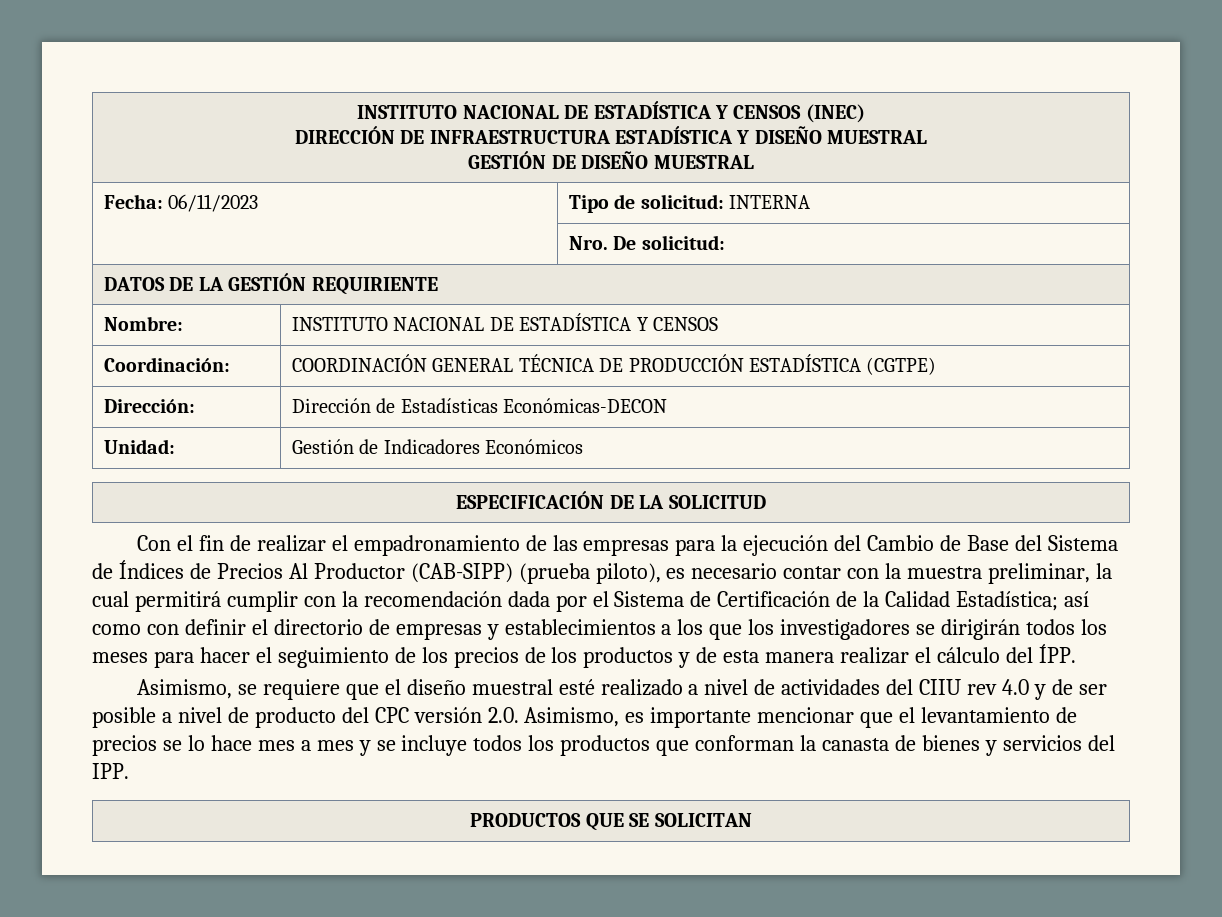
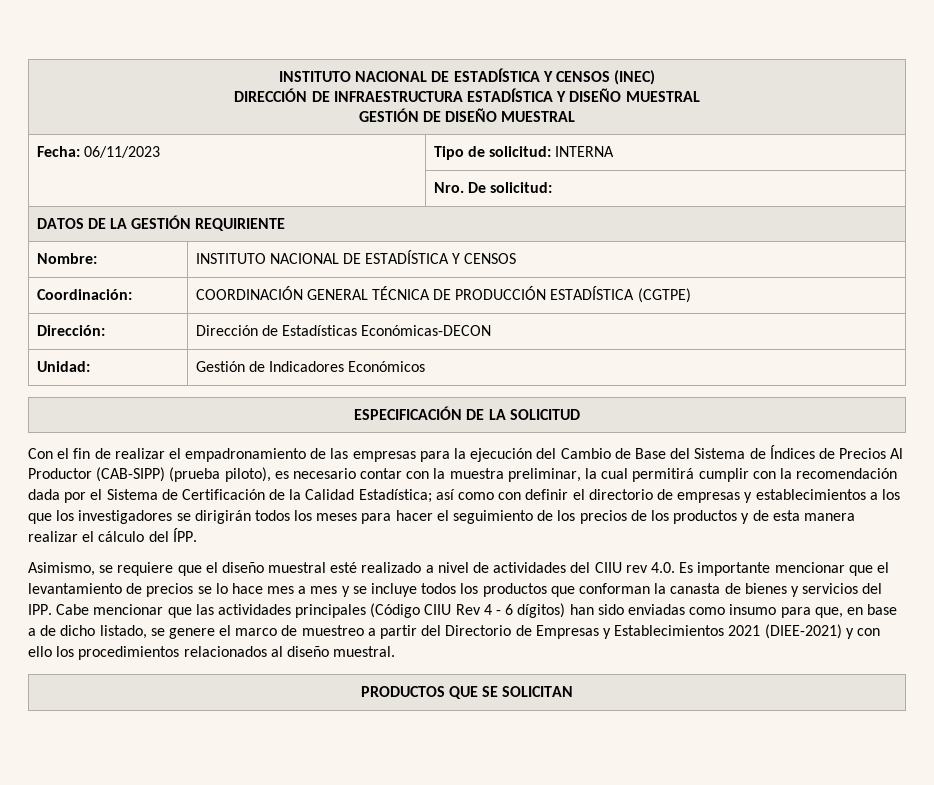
- Asimismo, se requiere que el diseño muestral esté realizado a nivel de actividades del CIIU rev 4.0 y de ser posible a nivel de producto del CPC versión 2.0. Asimismo, es importante mencionar que el levantamiento de precios se lo hace mes a mes y se incluye todos los productos que conforman la canasta de bienes y servicios del IPP.
+ Asimismo, se requiere que el diseño muestral esté realizado a nivel de actividades del CIIU rev 4.0. Es importante mencionar que el levantamiento de precios se lo hace mes a mes y se incluye todos los productos que conforman la canasta de bienes y servicios del IPP. Cabe mencionar que las actividades principales (Código CIIU Rev 4 - 6 dígitos) han sido enviadas como insumo para que, en base a de dicho listado, se genere el marco de muestreo a partir del Directorio de Empresas y Establecimientos 2021 (DIEE-2021) y con ello los procedimientos relacionados al diseño muestral.

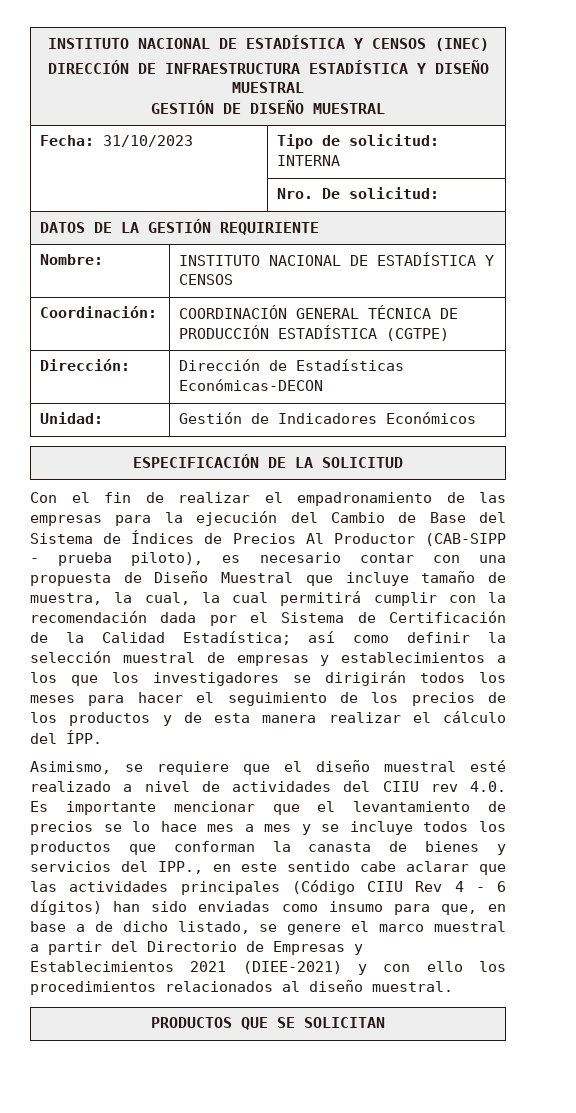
- Fecha: 06/11/2023 | Tipo de solicitud: INTERNA
+ Fecha: 31/10/2023 | Tipo de solicitud: INTERNA
- Con el fin de realizar el empadronamiento de las empresas para la ejecución del Cambio de Base del Sistema de Índices de Precios Al Productor (CAB-SIPP) (prueba piloto), es necesario contar con la muestra preliminar, la cual permitirá cumplir con la recomendación dada por el Sistema de Certificación de la Calidad Estadística;
+ Con el fin de realizar el empadronamiento de las empresas para la ejecución del Cambio de Base del Sistema de Índices de Precios Al Productor (CAB-SIPP - prueba piloto), es necesario contar con una propuesta de Diseño Muestral que incluye tamaño de muestra, la cual, la cual permitirá cumplir con la recomendación dada por el Sistema de Certificación de la Calidad Estadística;
- así como con definir el directorio de empresas y establecimientos a los que los investigadores se dirigirán todos los meses para hacer el seguimiento de los precios de los productos y de esta manera realizar el cálculo del ÍPP.
+ así como definir la selección muestral de empresas y establecimientos a los que los investigadores se dirigirán todos los meses para hacer el seguimiento de los precios de los productos y de esta manera realizar el cálculo del ÍPP.
- Asimismo, se requiere que el diseño muestral esté realizado a nivel de actividades del CIIU rev 4.0. Es importante mencionar que el levantamiento de precios se lo hace mes a mes y se incluye todos los productos que conforman la canasta de bienes y servicios del IPP. Cabe mencionar que las actividades principales (Código CIIU Rev 4 - 6 dígitos) han sido enviadas como insumo para que, en base a de dicho listado, se genere el marco de muestreo a partir del Directorio de Empresas y Establecimientos 2021 (DIEE-2021) y con ello los procedimientos relacionados al diseño muestral.
+ Asimismo, se requiere que el diseño muestral esté realizado a nivel de actividades del CIIU rev 4.0. Es importante mencionar que el levantamiento de precios se lo hace mes a mes y se incluye todos los productos que conforman la canasta de bienes y servicios del IPP., en este sentido cabe aclarar que las actividades principales (Código CIIU Rev 4 - 6 dígitos) han sido enviadas como insumo para que, en base a de dicho listado, se genere el marco muestral a partir del Directorio de Empresas y Establecimientos 2021 (DIEE-2021) y con ello los procedimientos relacionados al diseño muestral.

